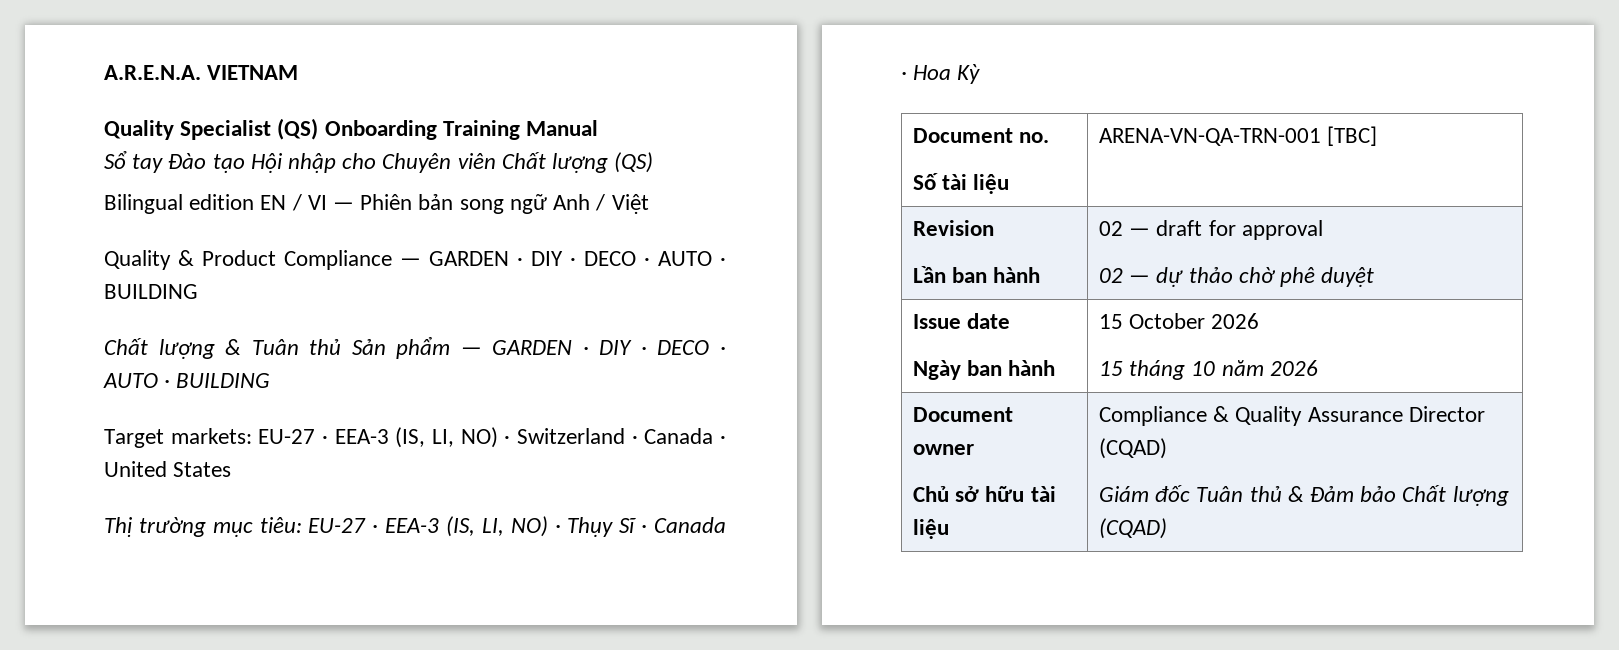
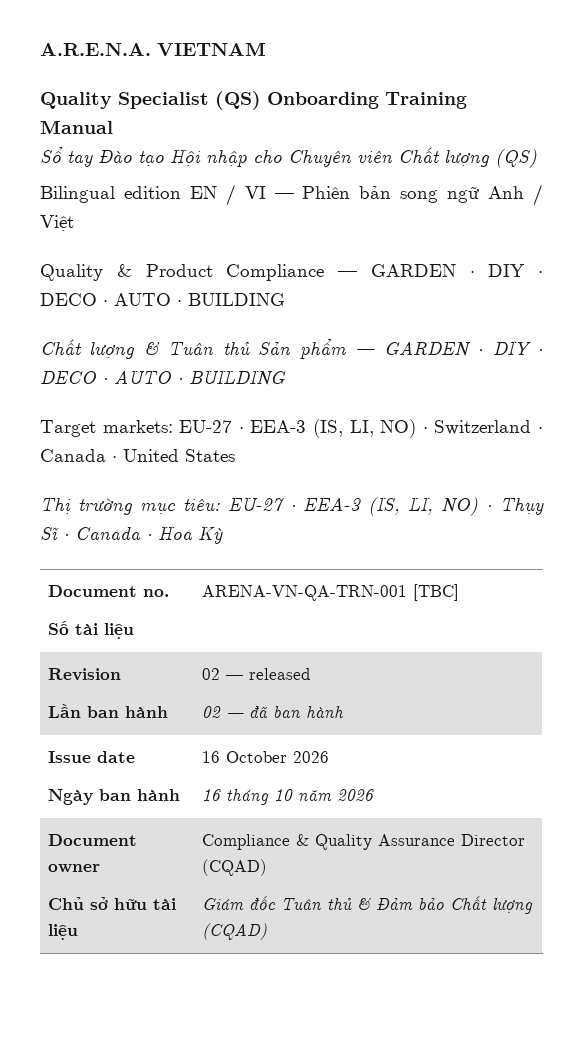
  Revision
- Lần ban hành | 02 — draft for approval
- 02 — dự thảo chờ phê duyệt
+ Lần ban hành | 02 — released
+ 02 — đã ban hành
  Issue date
- Ngày ban hành | 15 October 2026
- 15 tháng 10 năm 2026
+ Ngày ban hành | 16 October 2026
+ 16 tháng 10 năm 2026

